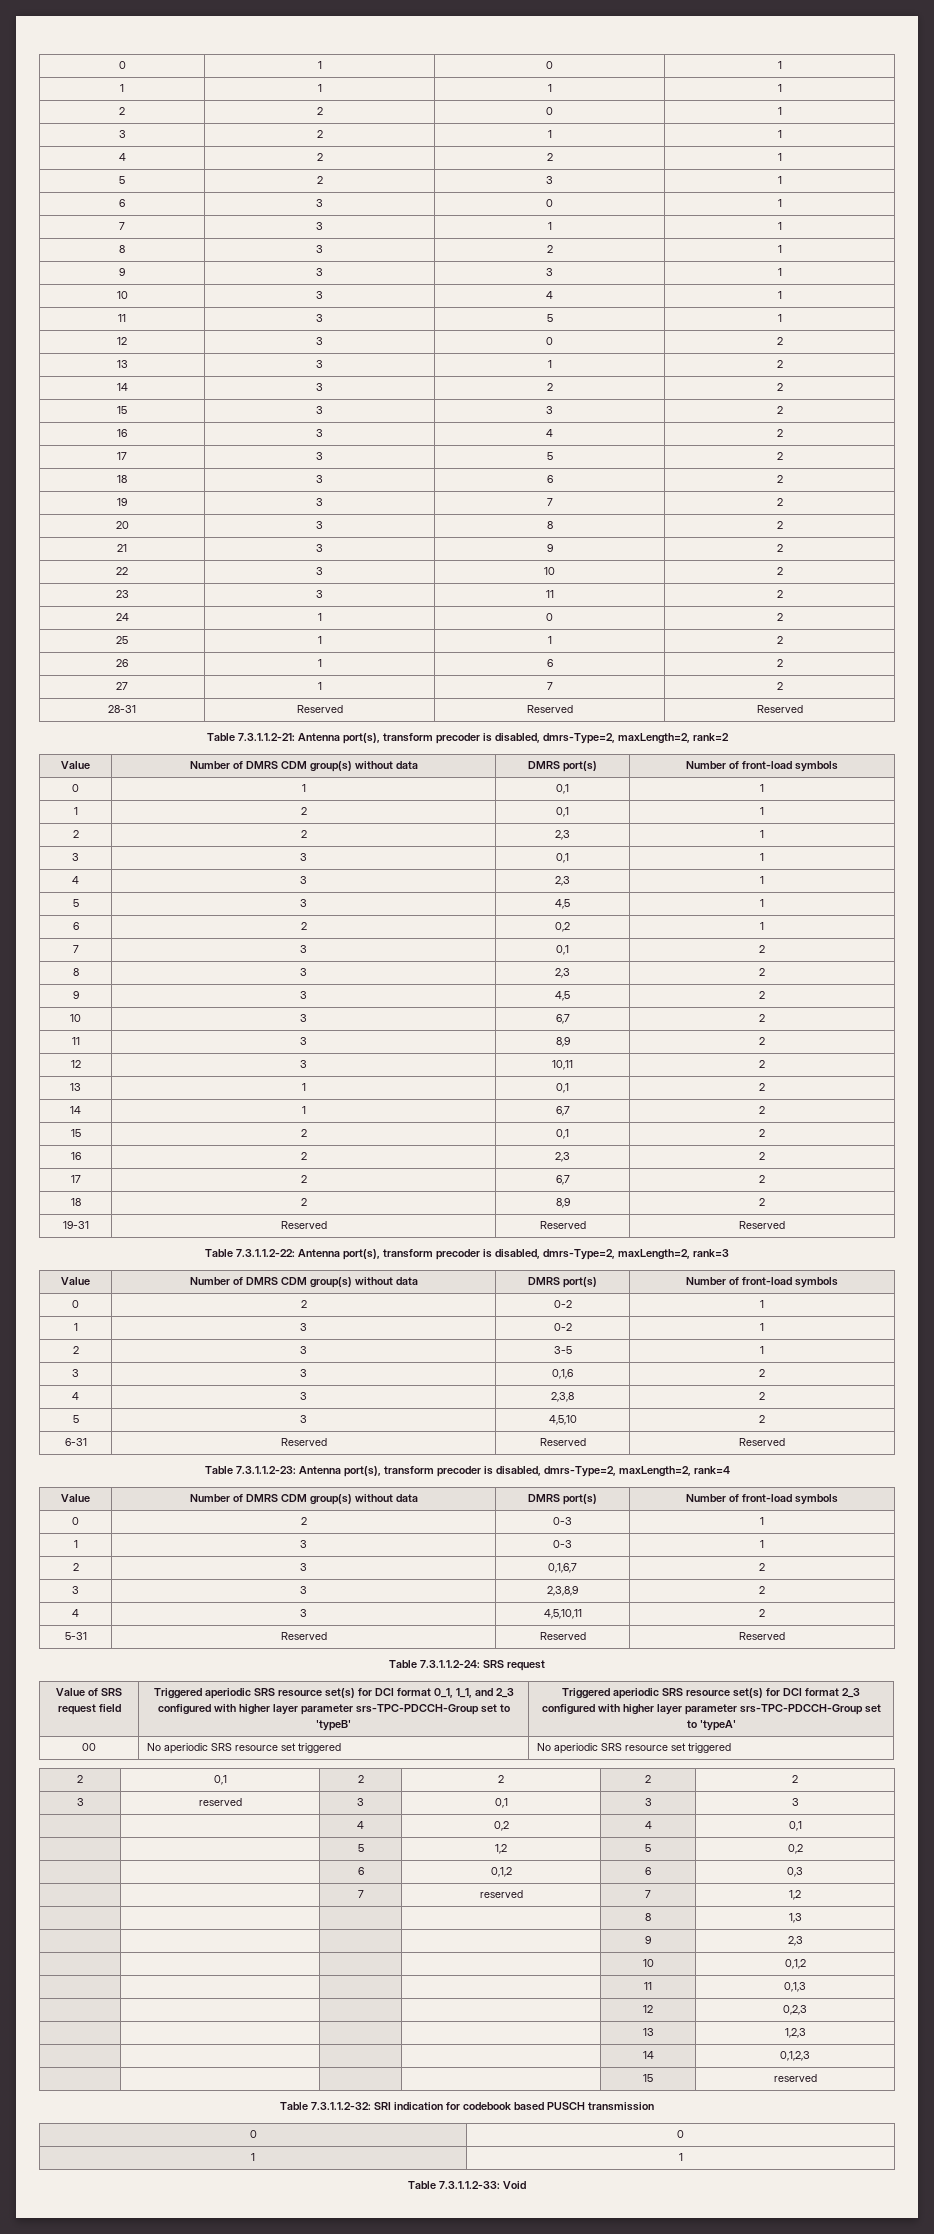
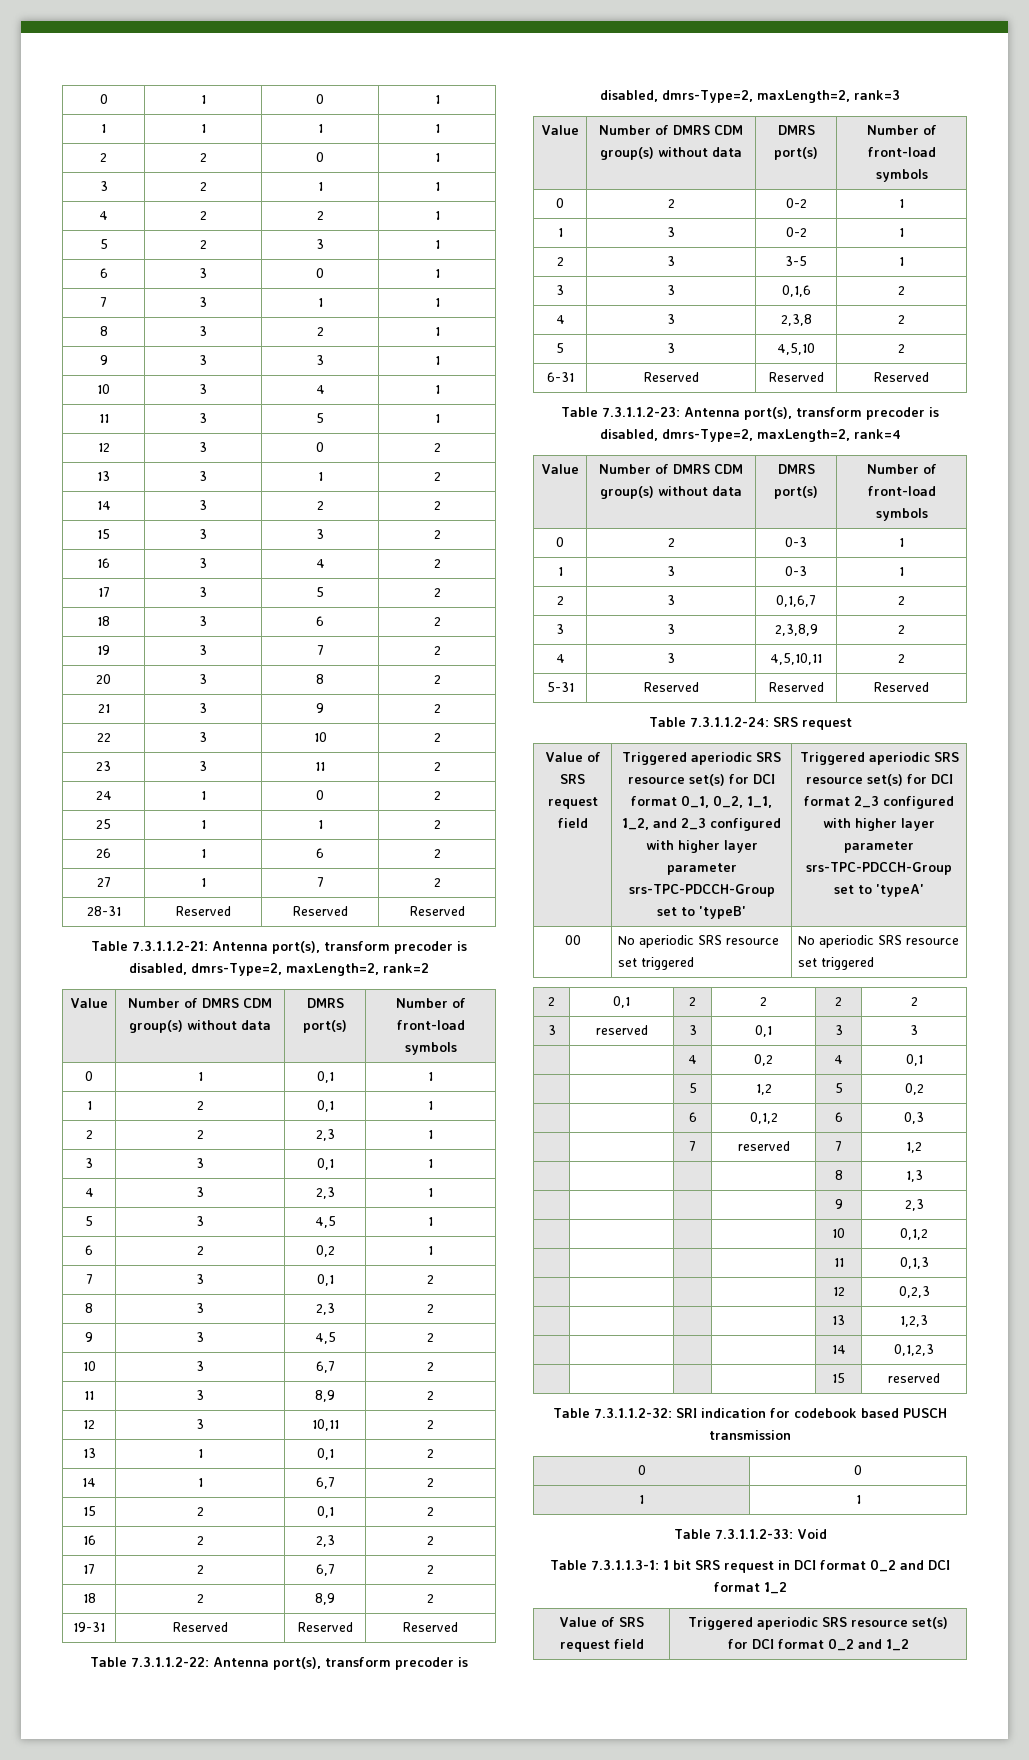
- Triggered aperiodic SRS resource set(s) for DCI format 0_1, 1_1, and 2_3 configured with higher layer parameter srs-TPC-PDCCH-Group set to 'typeB'
+ Triggered aperiodic SRS resource set(s) for DCI format 0_1, 0_2, 1_1, 1_2, and 2_3 configured with higher layer parameter srs-TPC-PDCCH-Group set to 'typeB'
+ Table 7.3.1.1.3-1: 1 bit SRS request in DCI format 0_2 and DCI format 1_2
+ Value of SRS request field | Triggered aperiodic SRS resource set(s) for DCI format 0_2 and 1_2

